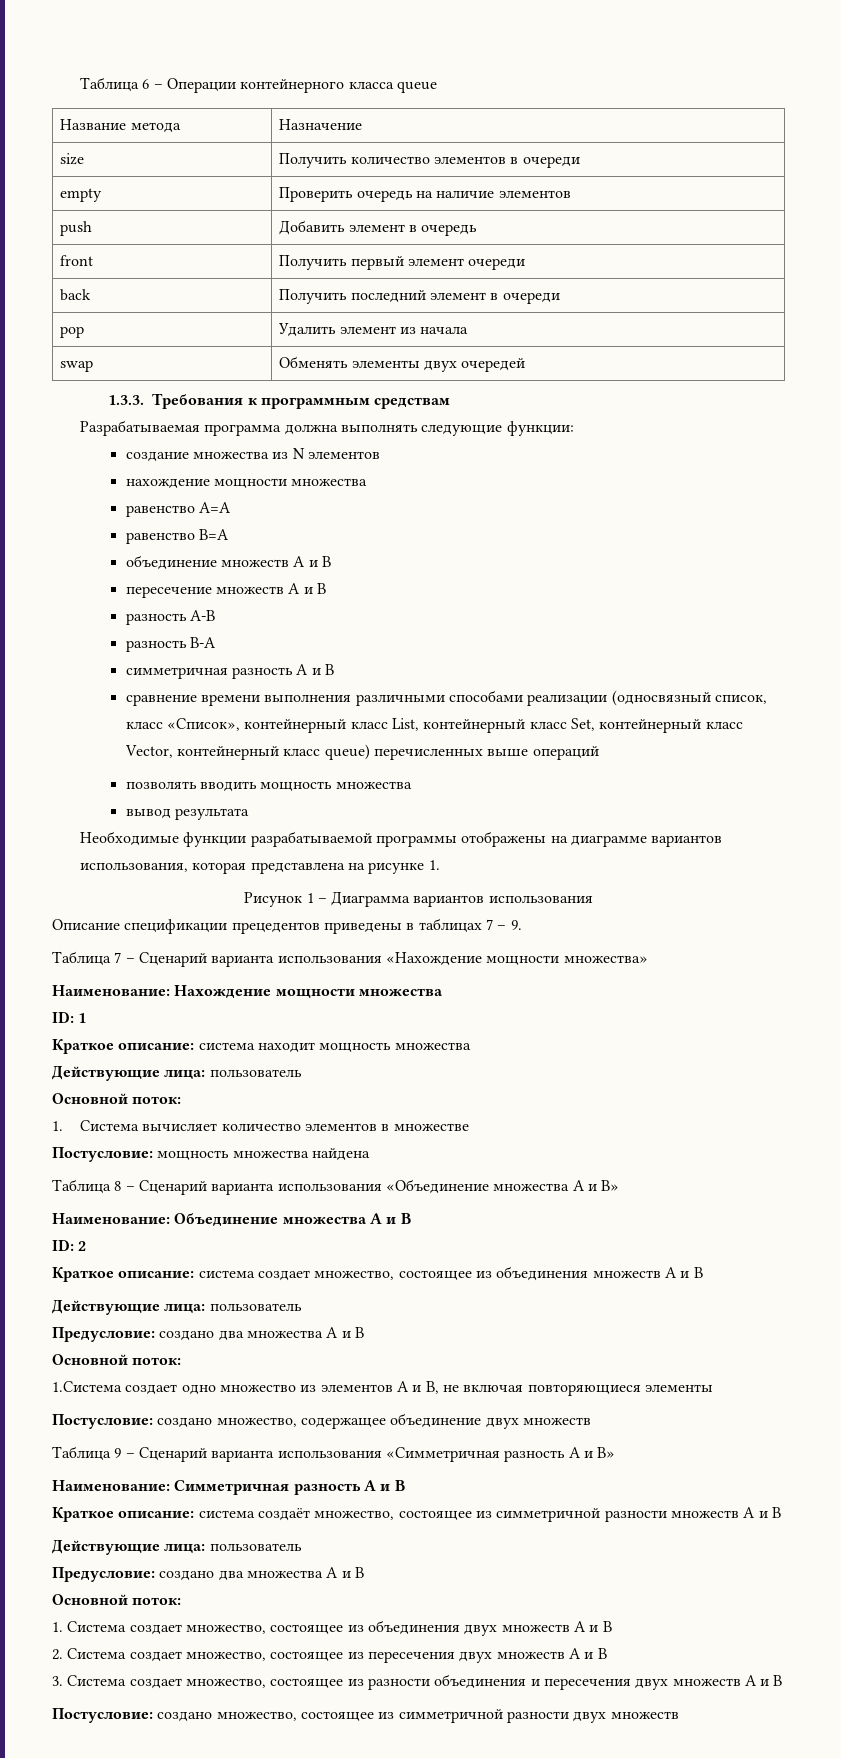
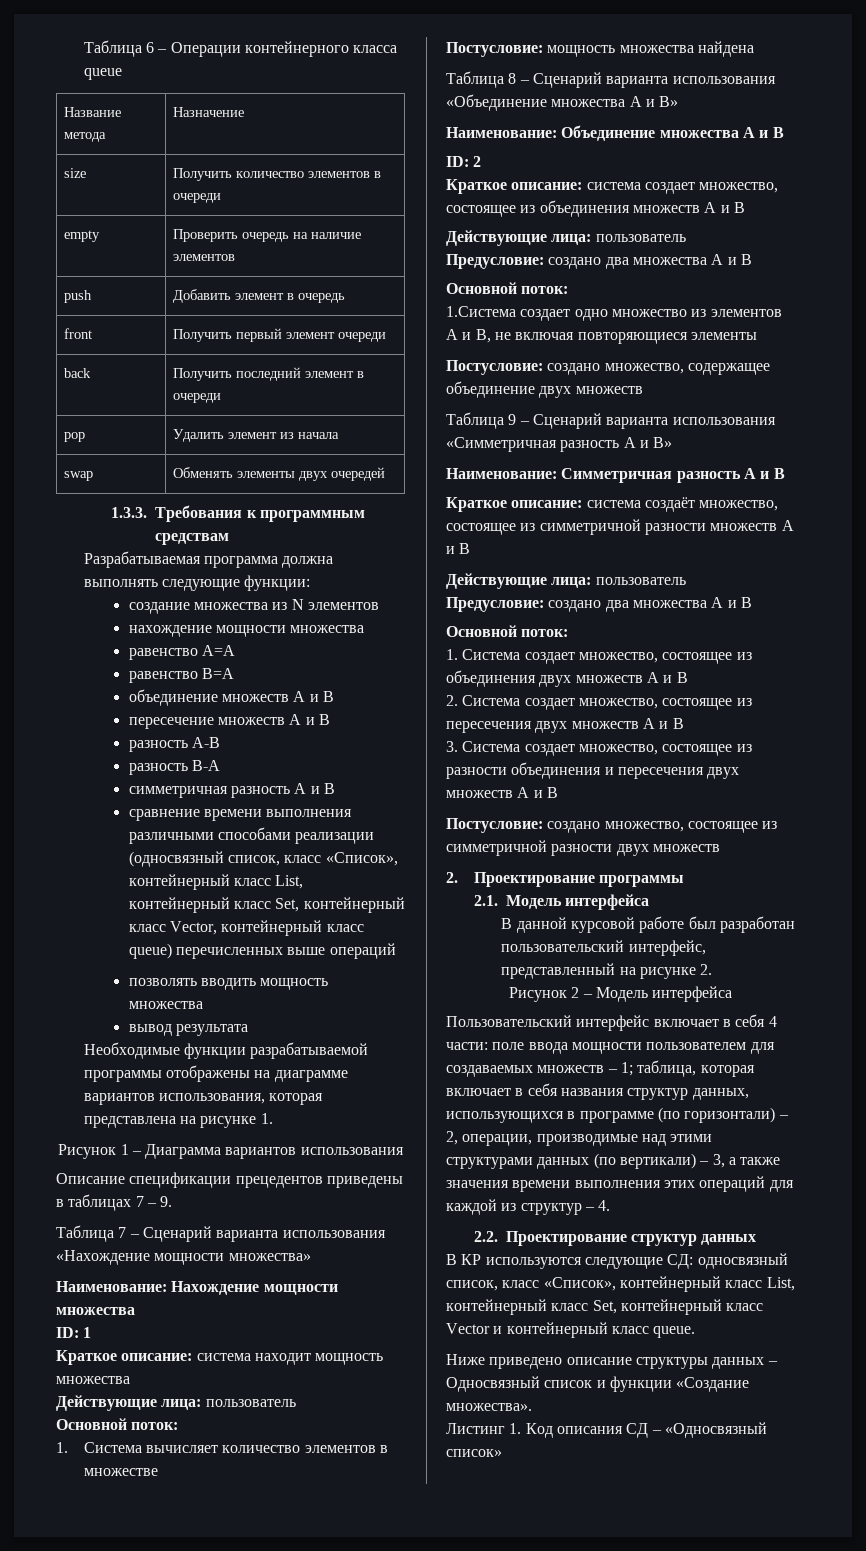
+ 2. Проектирование программы
+ 2.1. Модель интерфейса
+ В данной курсовой работе был разработан пользовательский интерфейс, представленный на рисунке 2.
+ Рисунок 2 – Модель интерфейса
+ Пользовательский интерфейс включает в себя 4 части: поле ввода мощности пользователем для создаваемых множеств – 1; таблица, которая включает в себя названия структур данных, использующихся в программе (по горизонтали) – 2, операции, производимые над этими структурами данных (по вертикали) – 3, а также значения времени выполнения этих операций для каждой из структур – 4.
+ 2.2. Проектирование структур данных
+ В КР используются следующие СД: односвязный список, класс «Список», контейнерный класс List, контейнерный класс Set, контейнерный класс Vector и контейнерный класс queue.
+ Ниже приведено описание структуры данных – Односвязный список и функции «Создание множества».
+ Листинг 1. Код описания СД – «Односвязный список»

